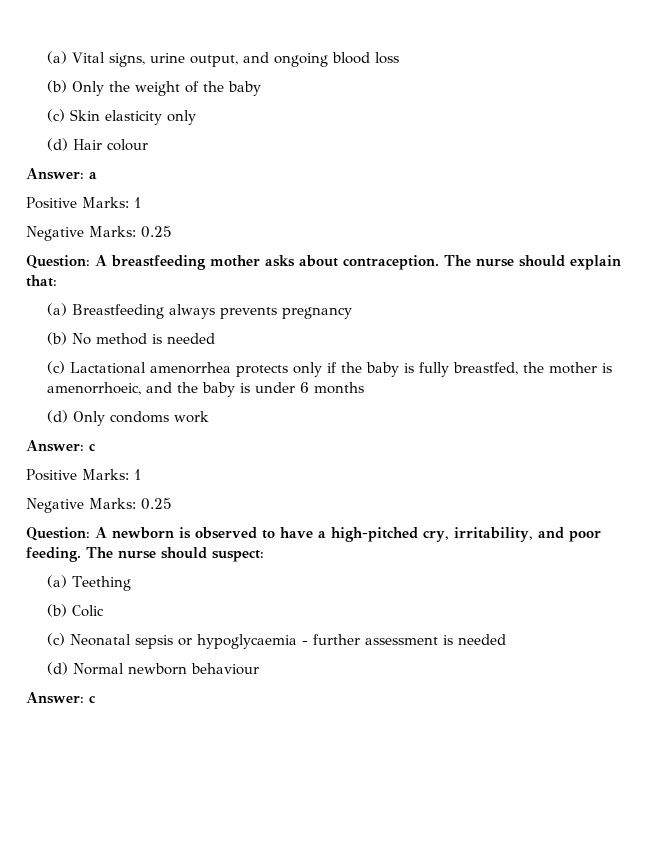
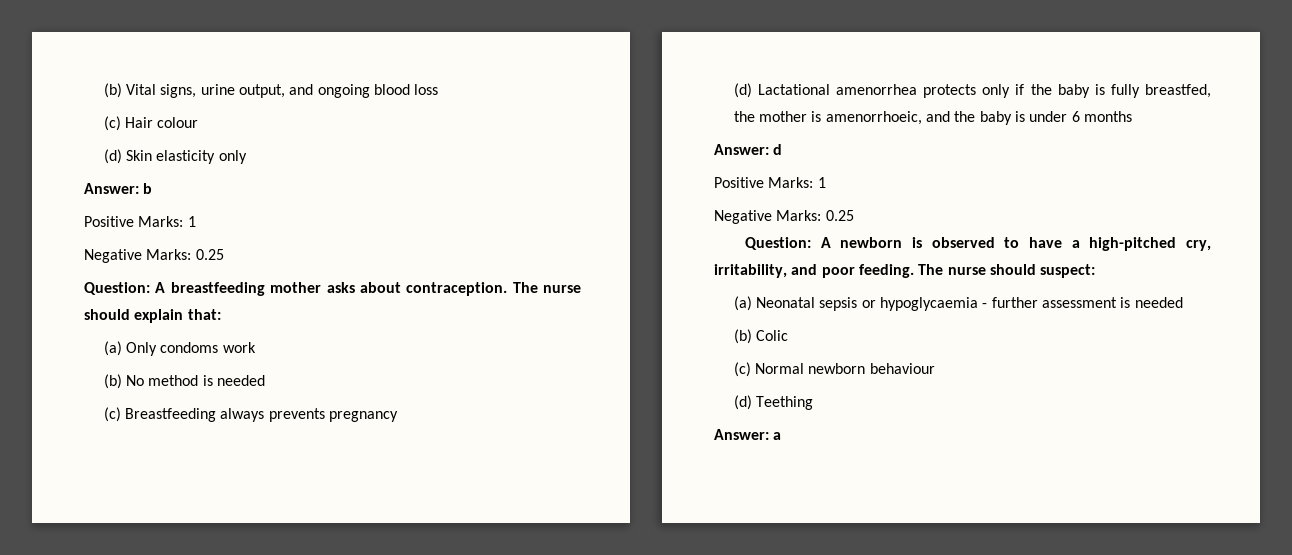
- (a) Vital signs, urine output, and ongoing blood loss
+ (b) Vital signs, urine output, and ongoing blood loss
- (b) Only the weight of the baby
- (c) Skin elasticity only
+ (c) Hair colour
+ (d) Skin elasticity only
- (d) Hair colour
- Answer: a
+ Answer: b
- (a) Breastfeeding always prevents pregnancy
+ (a) Only condoms work
- (c) Lactational amenorrhea protects only if the baby is fully breastfed, the mother is amenorrhoeic, and the baby is under 6 months
+ (c) Breastfeeding always prevents pregnancy
+ (d) Lactational amenorrhea protects only if the baby is fully breastfed, the mother is amenorrhoeic, and the baby is under 6 months
- (d) Only condoms work
- Answer: c
+ Answer: d
- (a) Teething
- (b) Colic
- (c) Neonatal sepsis or hypoglycaemia - further assessment is needed
+ (a) Neonatal sepsis or hypoglycaemia - further assessment is needed
- (d) Normal newborn behaviour
- Answer: c
+ (b) Colic
+ (c) Normal newborn behaviour
+ (d) Teething
+ Answer: a

